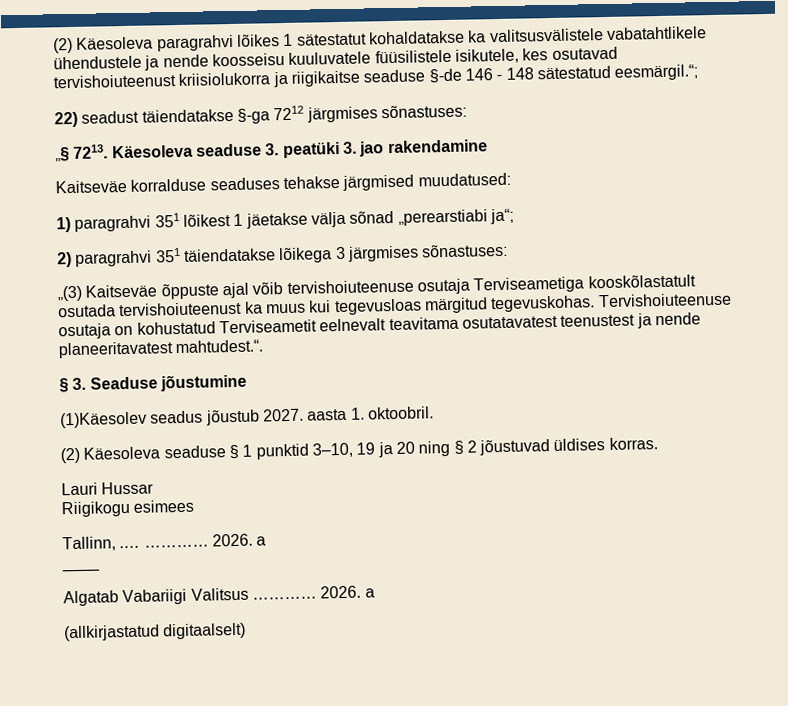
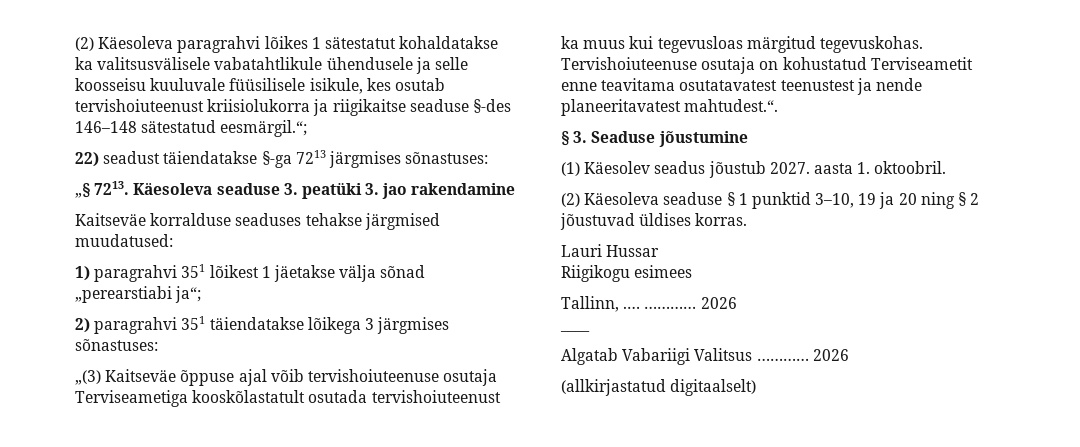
- (2) Käesoleva paragrahvi lõikes 1 sätestatut kohaldatakse ka valitsusvälistele vabatahtlikele ühendustele ja nende koosseisu kuuluvatele füüsilistele isikutele, kes osutavad tervishoiuteenust kriisiolukorra ja riigikaitse seaduse §-de 146 - 148 sätestatud eesmärgil.“;
+ (2) Käesoleva paragrahvi lõikes 1 sätestatut kohaldatakse ka valitsusvälisele vabatahtlikule ühendusele ja selle koosseisu kuuluvale füüsilisele isikule, kes osutab tervishoiuteenust kriisiolukorra ja riigikaitse seaduse §-des 146–148 sätestatud eesmärgil.“;
- 22) seadust täiendatakse §-ga 7212 järgmises sõnastuses:
+ 22) seadust täiendatakse §-ga 7213 järgmises sõnastuses:
- „(3) Kaitseväe õppuste ajal võib tervishoiuteenuse osutaja Terviseametiga kooskõlastatult osutada tervishoiuteenust ka muus kui tegevusloas märgitud tegevuskohas.
+ „(3) Kaitseväe õppuse ajal võib tervishoiuteenuse osutaja Terviseametiga kooskõlastatult osutada tervishoiuteenust ka muus kui tegevusloas märgitud tegevuskohas.
- Tervishoiuteenuse osutaja on kohustatud Terviseametit eelnevalt teavitama osutatavatest teenustest ja nende planeeritavatest mahtudest.“.
+ Tervishoiuteenuse osutaja on kohustatud Terviseametit enne teavitama osutatavatest teenustest ja nende planeeritavatest mahtudest.“.
- (1)Käesolev seadus jõustub 2027. aasta 1. oktoobril.
+ (1) Käesolev seadus jõustub 2027. aasta 1. oktoobril.
- Tallinn, .… ………… 2026. a
+ Tallinn, .… ………… 2026
- Algatab Vabariigi Valitsus ………… 2026. a
+ Algatab Vabariigi Valitsus ………… 2026

